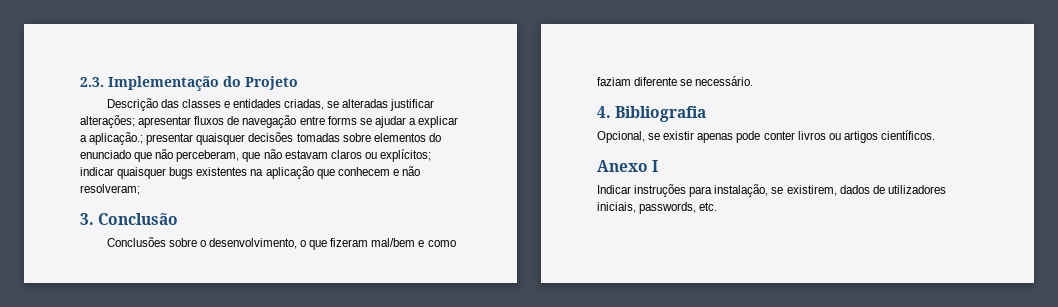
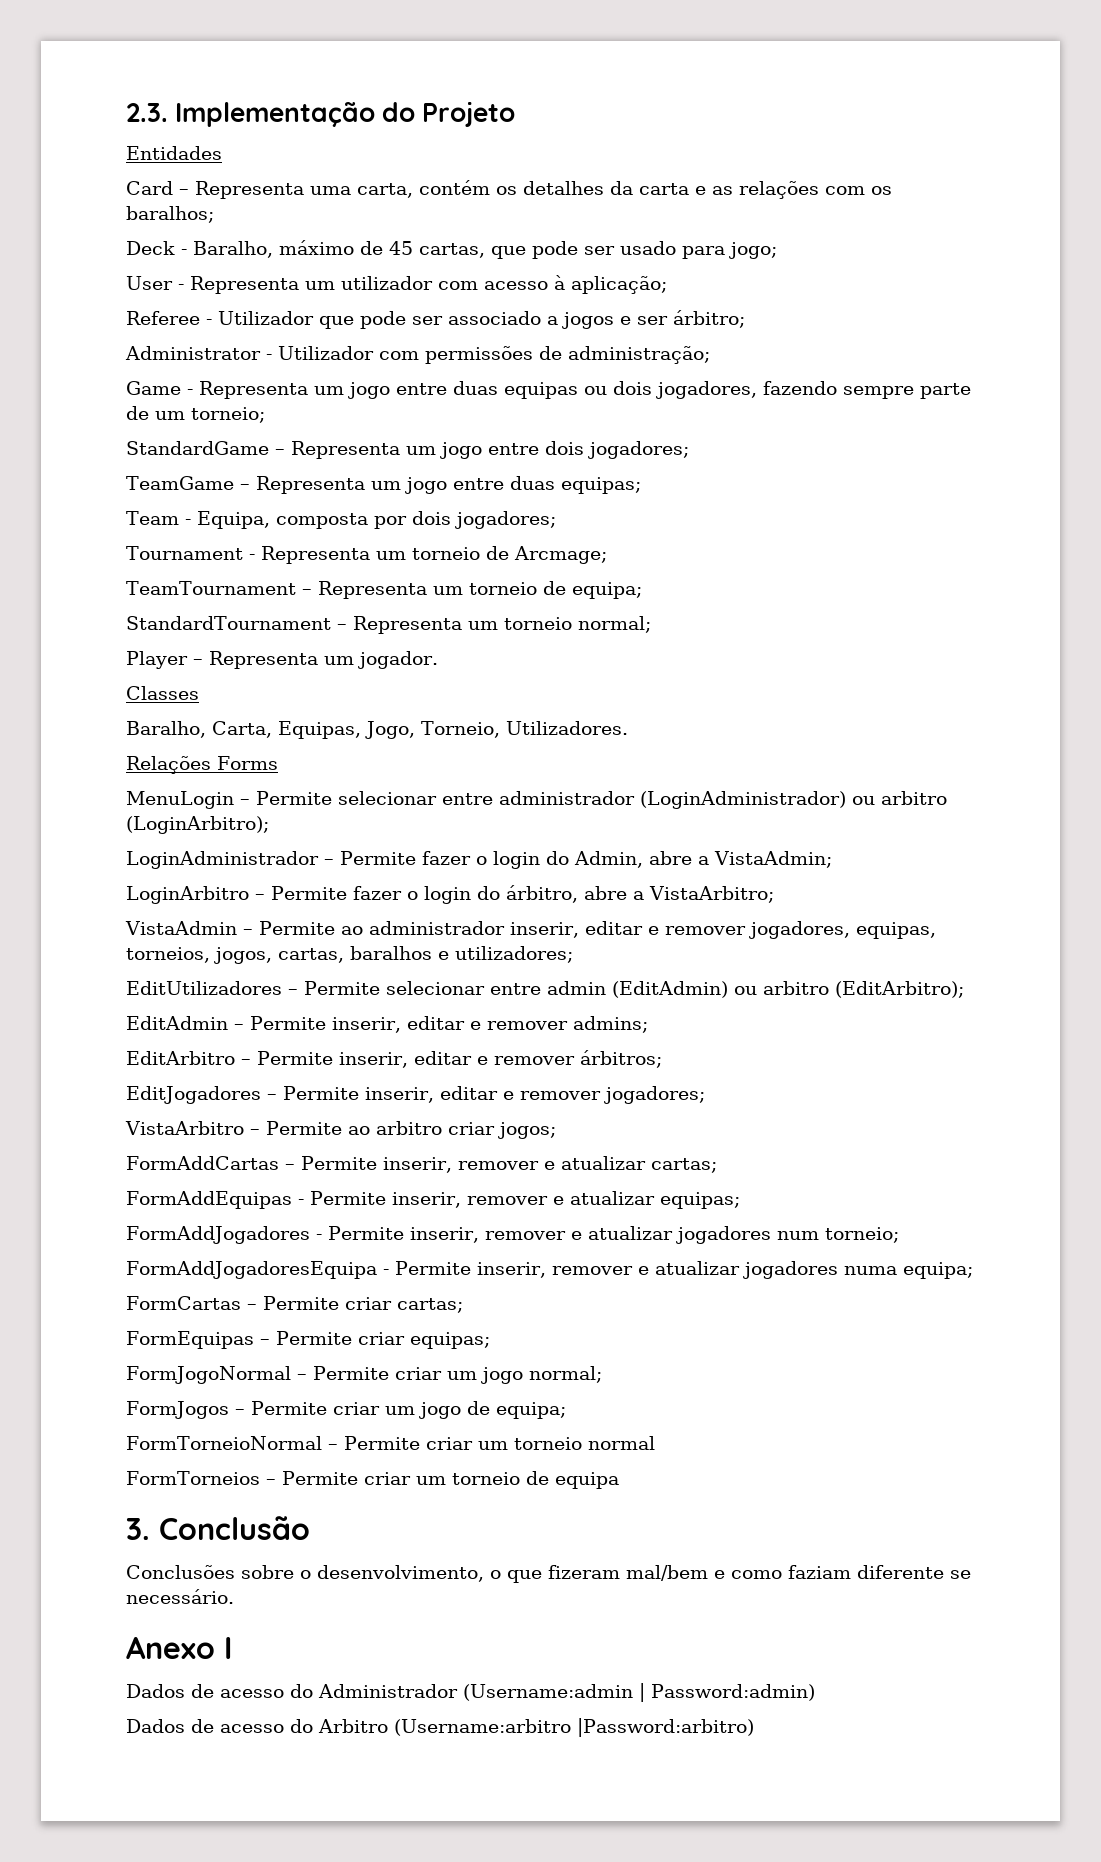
- Descrição das classes e entidades criadas, se alteradas justificar alterações; apresentar fluxos de navegação entre forms se ajudar a explicar a aplicação.; presentar quaisquer decisões tomadas sobre elementos do enunciado que não perceberam, que não estavam claros ou explícitos; indicar quaisquer bugs existentes na aplicação que conhecem e não resolveram;
+ Entidades
+ Card – Representa uma carta, contém os detalhes da carta e as relações com os baralhos;
+ Deck - Baralho, máximo de 45 cartas, que pode ser usado para jogo;
+ User - Representa um utilizador com acesso à aplicação;
+ Referee - Utilizador que pode ser associado a jogos e ser árbitro;
+ Administrator - Utilizador com permissões de administração;
+ Game - Representa um jogo entre duas equipas ou dois jogadores, fazendo sempre parte de um torneio;
+ StandardGame – Representa um jogo entre dois jogadores;
+ TeamGame – Representa um jogo entre duas equipas;
+ Team - Equipa, composta por dois jogadores;
+ Tournament - Representa um torneio de Arcmage;
+ TeamTournament – Representa um torneio de equipa;
+ StandardTournament – Representa um torneio normal;
+ Player – Representa um jogador.
+ Classes
+ Baralho, Carta, Equipas, Jogo, Torneio, Utilizadores.
+ Relações Forms
+ MenuLogin – Permite selecionar entre administrador (LoginAdministrador) ou arbitro (LoginArbitro);
+ LoginAdministrador – Permite fazer o login do Admin, abre a VistaAdmin;
+ LoginArbitro – Permite fazer o login do árbitro, abre a VistaArbitro;
+ VistaAdmin – Permite ao administrador inserir, editar e remover jogadores, equipas, torneios, jogos, cartas, baralhos e utilizadores;
+ EditUtilizadores – Permite selecionar entre admin (EditAdmin) ou arbitro (EditArbitro);
+ EditAdmin – Permite inserir, editar e remover admins;
+ EditArbitro – Permite inserir, editar e remover árbitros;
+ EditJogadores – Permite inserir, editar e remover jogadores;
+ VistaArbitro – Permite ao arbitro criar jogos;
+ FormAddCartas – Permite inserir, remover e atualizar cartas;
+ FormAddEquipas - Permite inserir, remover e atualizar equipas;
+ FormAddJogadores - Permite inserir, remover e atualizar jogadores num torneio;
+ FormAddJogadoresEquipa - Permite inserir, remover e atualizar jogadores numa equipa;
+ FormCartas – Permite criar cartas;
+ FormEquipas – Permite criar equipas;
+ FormJogoNormal – Permite criar um jogo normal;
+ FormJogos – Permite criar um jogo de equipa;
+ FormTorneioNormal – Permite criar um torneio normal
+ FormTorneios – Permite criar um torneio de equipa
- 4. Bibliografia
- Opcional, se existir apenas pode conter livros ou artigos científicos.
  Anexo I
- Indicar instruções para instalação, se existirem, dados de utilizadores iniciais, passwords, etc.
+ Dados de acesso do Administrador (Username:admin | Password:admin)
+ Dados de acesso do Arbitro (Username:arbitro |Password:arbitro)

